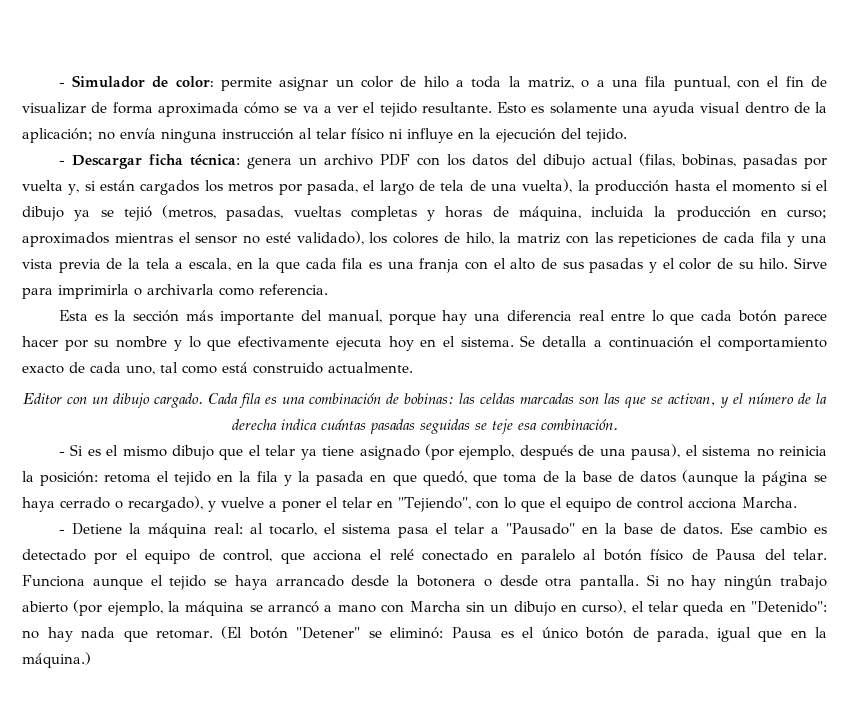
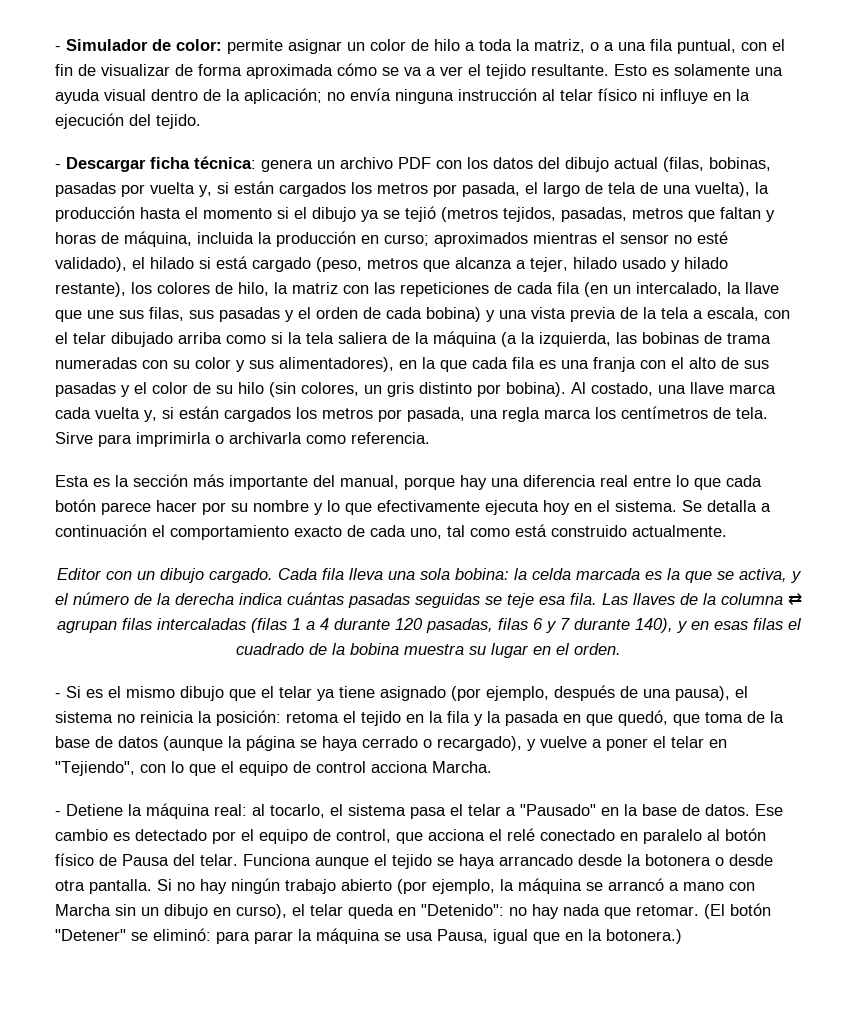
- genera un archivo PDF con los datos del dibujo actual (filas, bobinas, pasadas por vuelta y, si están cargados los metros por pasada, el largo de tela de una vuelta), la producción hasta el momento si el dibujo ya se tejió (metros, pasadas, vueltas completas y horas de máquina, incluida la producción en curso;
+ genera un archivo PDF con los datos del dibujo actual (filas, bobinas, pasadas por vuelta y, si están cargados los metros por pasada, el largo de tela de una vuelta), la producción hasta el momento si el dibujo ya se tejió (metros tejidos, pasadas, metros que faltan y horas de máquina, incluida la producción en curso;
- aproximados mientras el sensor no esté validado), los colores de hilo, la matriz con las repeticiones de cada fila y una vista previa de la tela a escala, en la que cada fila es una franja con el alto de sus pasadas y el color de su hilo.
+ aproximados mientras el sensor no esté validado), el hilado si está cargado (peso, metros que alcanza a tejer, hilado usado y hilado restante), los colores de hilo, la matriz con las repeticiones de cada fila (en un intercalado, la llave que une sus filas, sus pasadas y el orden de cada bobina) y una vista previa de la tela a escala, con el telar dibujado arriba como si la tela saliera de la máquina (a la izquierda, las bobinas de trama numeradas con su color y sus alimentadores), en la que cada fila es una franja con el alto de sus pasadas y el color de su hilo (sin colores, un gris distinto por bobina). Al costado, una llave marca cada vuelta y, si están cargados los metros por pasada, una regla marca los centímetros de tela.
- Cada fila es una combinación de bobinas: las celdas marcadas son las que se activan, y el número de la derecha indica cuántas pasadas seguidas se teje esa combinación.
+ Cada fila lleva una sola bobina: la celda marcada es la que se activa, y el número de la derecha indica cuántas pasadas seguidas se teje esa fila. Las llaves de la columna ⇄ agrupan filas intercaladas (filas 1 a 4 durante 120 pasadas, filas 6 y 7 durante 140), y en esas filas el cuadrado de la bobina muestra su lugar en el orden.
- (El botón "Detener" se eliminó: Pausa es el único botón de parada, igual que en la máquina.)
+ (El botón "Detener" se eliminó: para parar la máquina se usa Pausa, igual que en la botonera.)

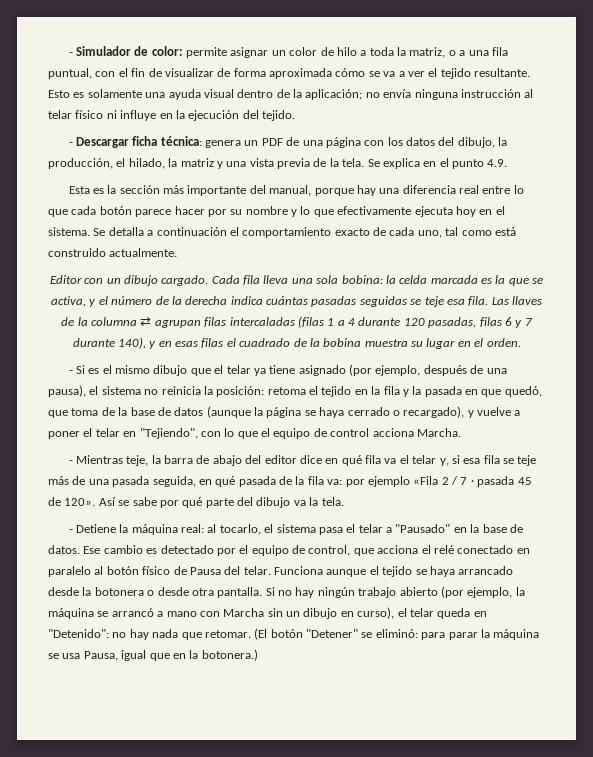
- - Descargar ficha técnica: genera un archivo PDF con los datos del dibujo actual (filas, bobinas, pasadas por vuelta y, si están cargados los metros por pasada, el largo de tela de una vuelta), la producción hasta el momento si el dibujo ya se tejió (metros tejidos, pasadas, metros que faltan y horas de máquina, incluida la producción en curso; aproximados mientras el sensor no esté validado), el hilado si está cargado (peso, metros que alcanza a tejer, hilado usado y hilado restante), los colores de hilo, la matriz con las repeticiones de cada fila (en un intercalado, la llave que une sus filas, sus pasadas y el orden de cada bobina) y una vista previa de la tela a escala, con el telar dibujado arriba como si la tela saliera de la máquina (a la izquierda, las bobinas de trama numeradas con su color y sus alimentadores), en la que cada fila es una franja con el alto de sus pasadas y el color de su hilo (sin colores, un gris distinto por bobina). Al costado, una llave marca cada vuelta y, si están cargados los metros por pasada, una regla marca los centímetros de tela. Sirve para imprimirla o archivarla como referencia.
+ - Descargar ficha técnica: genera un PDF de una página con los datos del dibujo, la producción, el hilado, la matriz y una vista previa de la tela. Se explica en el punto 4.9.
+ - Mientras teje, la barra de abajo del editor dice en qué fila va el telar y, si esa fila se teje más de una pasada seguida, en qué pasada de la fila va: por ejemplo «Fila 2 / 7 · pasada 45 de 120». Así se sabe por qué parte del dibujo va la tela.

